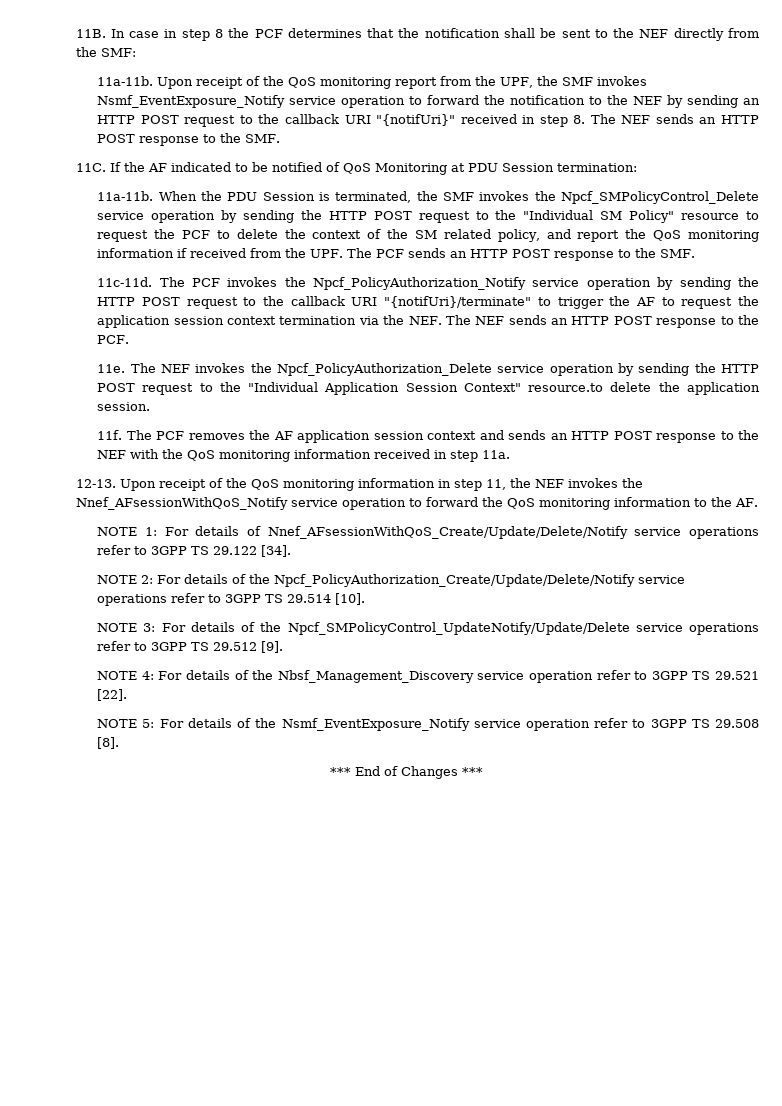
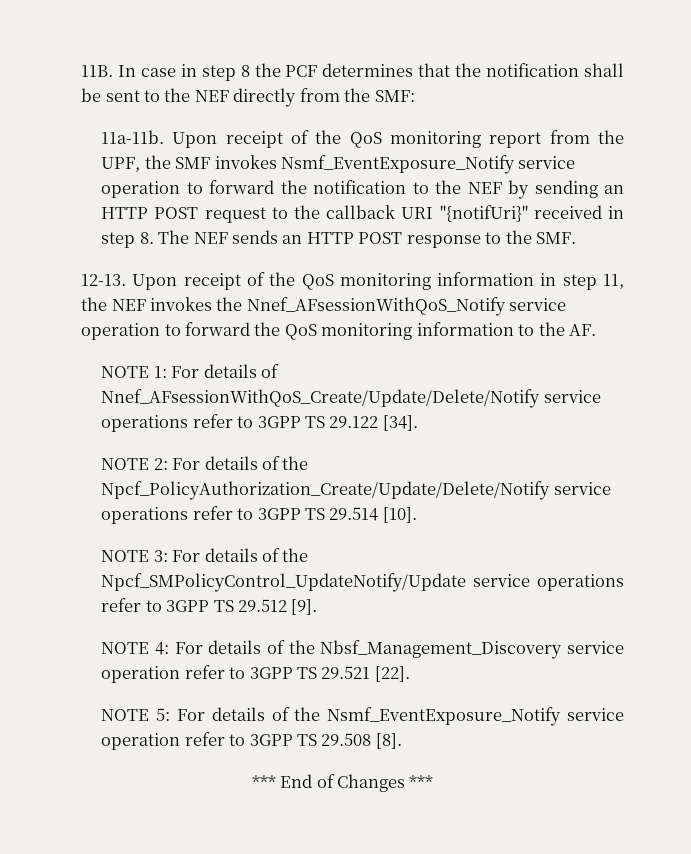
- 11C. If the AF indicated to be notified of QoS Monitoring at PDU Session termination:
- 11a-11b. When the PDU Session is terminated, the SMF invokes the Npcf_SMPolicyControl_Delete service operation by sending the HTTP POST request to the "Individual SM Policy" resource to request the PCF to delete the context of the SM related policy, and report the QoS monitoring information if received from the UPF. The PCF sends an HTTP POST response to the SMF.
- 11c-11d. The PCF invokes the Npcf_PolicyAuthorization_Notify service operation by sending the HTTP POST request to the callback URI "{notifUri}/terminate" to trigger the AF to request the application session context termination via the NEF. The NEF sends an HTTP POST response to the PCF.
- 11e. The NEF invokes the Npcf_PolicyAuthorization_Delete service operation by sending the HTTP POST request to the "Individual Application Session Context" resource.to delete the application session.
- 11f. The PCF removes the AF application session context and sends an HTTP POST response to the NEF with the QoS monitoring information received in step 11a.
- NOTE 3: For details of the Npcf_SMPolicyControl_UpdateNotify/Update/Delete service operations refer to 3GPP TS 29.512 [9].
+ NOTE 3: For details of the Npcf_SMPolicyControl_UpdateNotify/Update service operations refer to 3GPP TS 29.512 [9].

